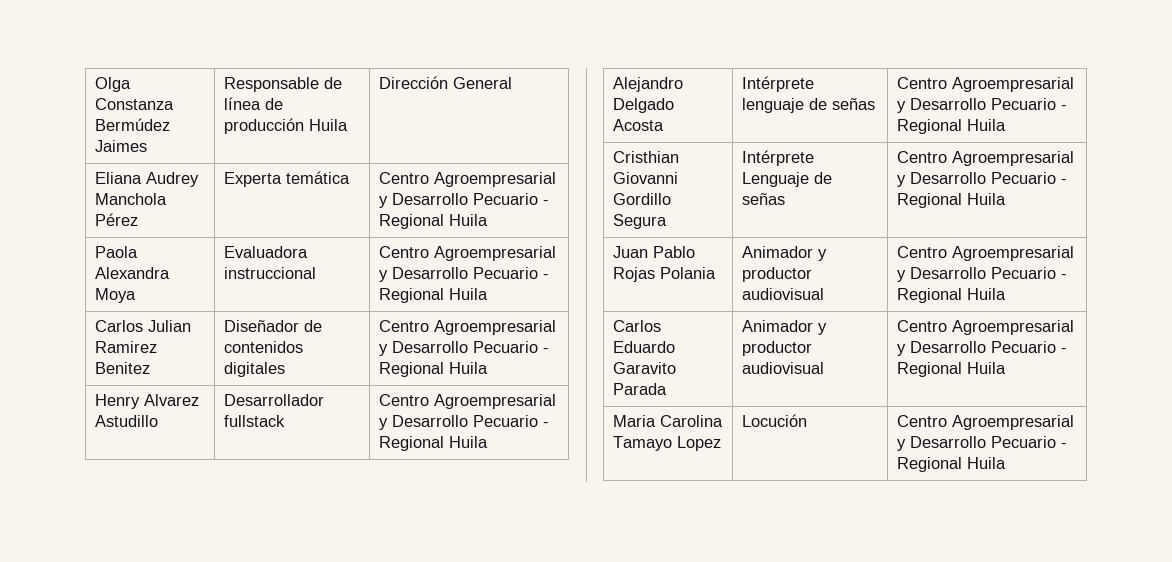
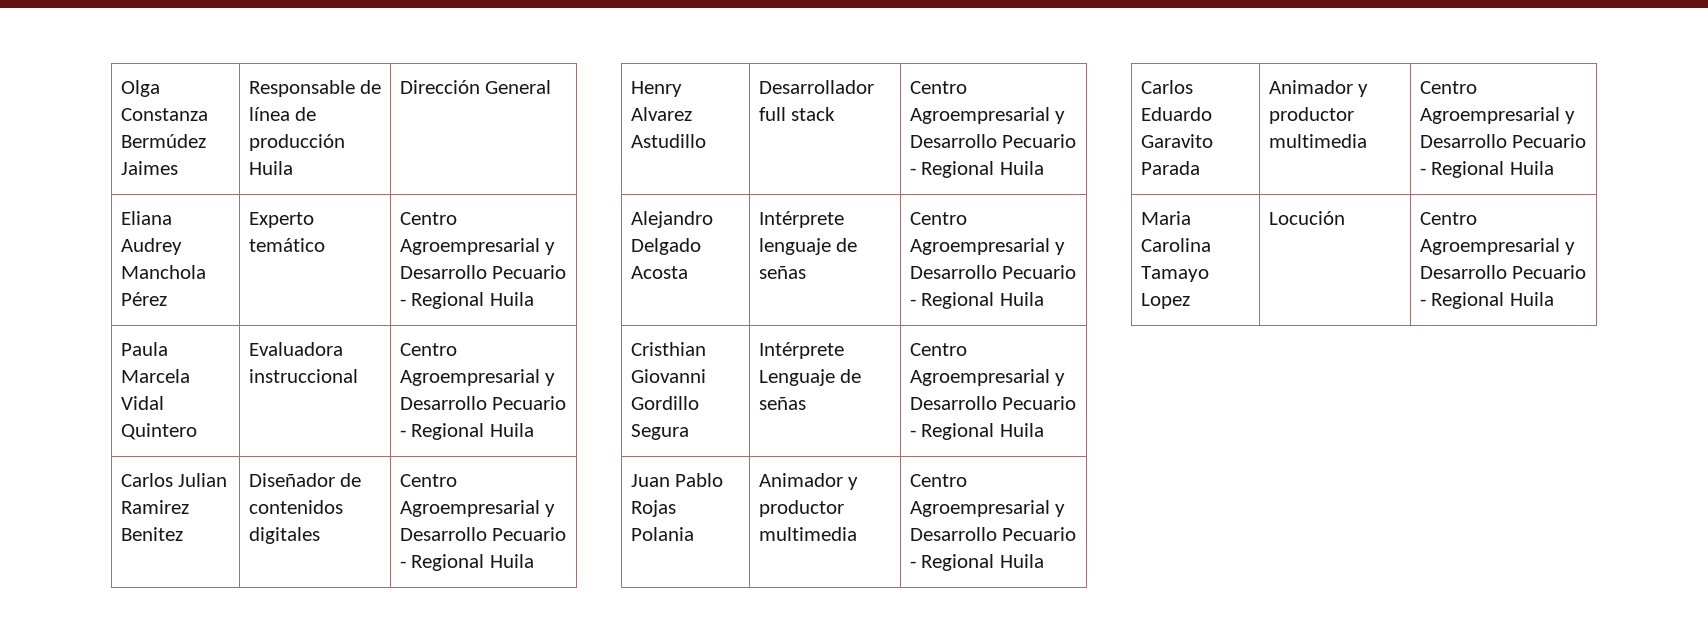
- Eliana Audrey Manchola Pérez | Experta temática | Centro Agroempresarial y Desarrollo Pecuario - Regional Huila
- Paola Alexandra Moya | Evaluadora instruccional | Centro Agroempresarial y Desarrollo Pecuario - Regional Huila
+ Eliana Audrey Manchola Pérez | Experto temático | Centro Agroempresarial y Desarrollo Pecuario - Regional Huila
+ Paula Marcela Vidal Quintero | Evaluadora instruccional | Centro Agroempresarial y Desarrollo Pecuario - Regional Huila
- Henry Alvarez Astudillo | Desarrollador fullstack | Centro Agroempresarial y Desarrollo Pecuario - Regional Huila
+ Henry Alvarez Astudillo | Desarrollador full stack | Centro Agroempresarial y Desarrollo Pecuario - Regional Huila
- Juan Pablo Rojas Polania | Animador y productor audiovisual | Centro Agroempresarial y Desarrollo Pecuario - Regional Huila
+ Juan Pablo Rojas Polania | Animador y productor multimedia | Centro Agroempresarial y Desarrollo Pecuario - Regional Huila
- Carlos Eduardo Garavito Parada | Animador y productor audiovisual | Centro Agroempresarial y Desarrollo Pecuario - Regional Huila
+ Carlos Eduardo Garavito Parada | Animador y productor multimedia | Centro Agroempresarial y Desarrollo Pecuario - Regional Huila

